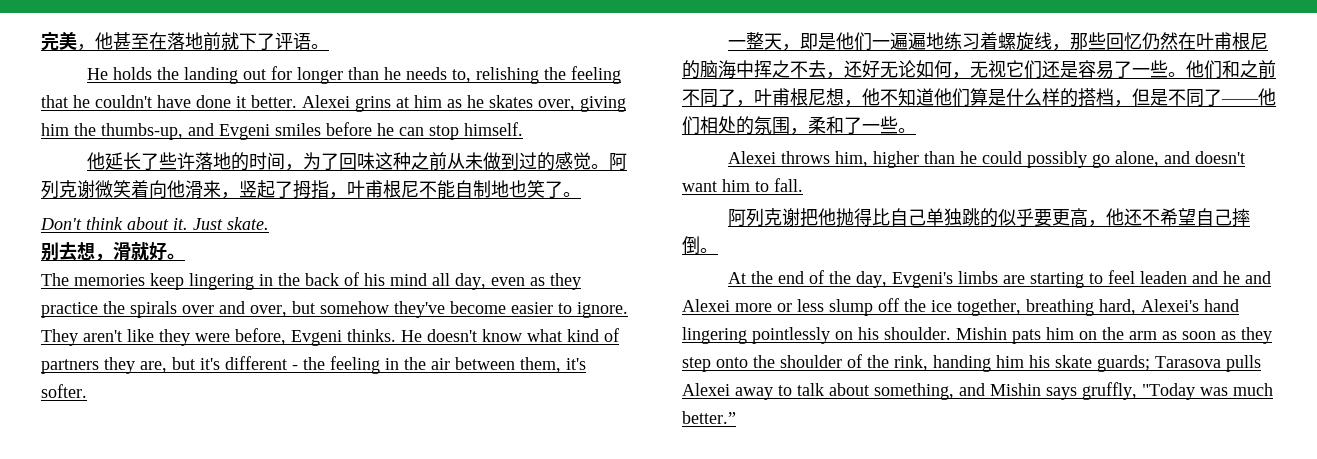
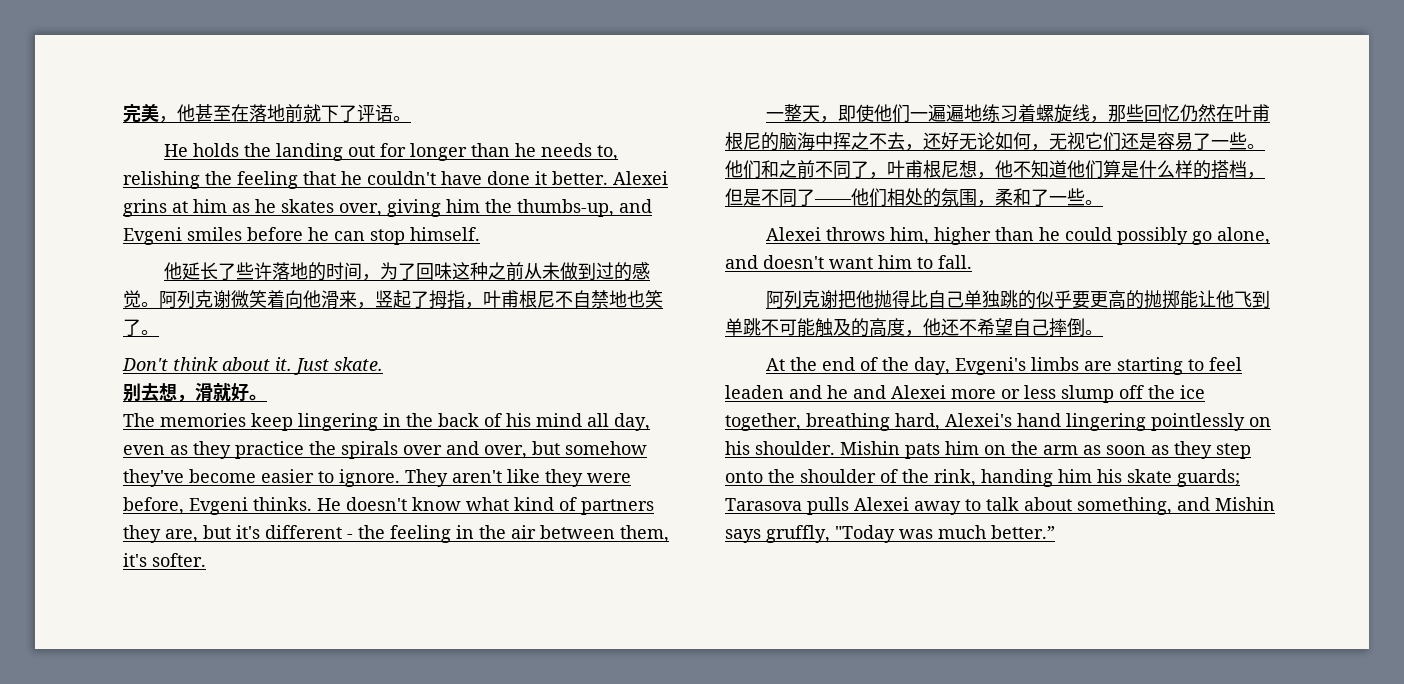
- 阿列克谢微笑着向他滑来，竖起了拇指，叶甫根尼不能自制地也笑了。
+ 阿列克谢微笑着向他滑来，竖起了拇指，叶甫根尼不自禁地也笑了。
- 一整天，即是他们一遍遍地练习着螺旋线，那些回忆仍然在叶甫根尼的脑海中挥之不去，还好无论如何，无视它们还是容易了一些。
+ 一整天，即使他们一遍遍地练习着螺旋线，那些回忆仍然在叶甫根尼的脑海中挥之不去，还好无论如何，无视它们还是容易了一些。
- 阿列克谢把他抛得比自己单独跳的似乎要更高，他还不希望自己摔倒。
+ 阿列克谢把他抛得比自己单独跳的似乎要更高的抛掷能让他飞到单跳不可能触及的高度，他还不希望自己摔倒。

